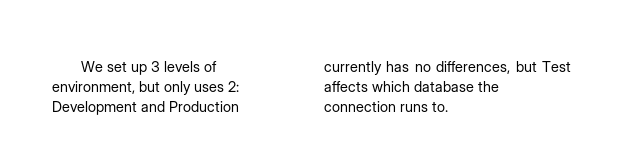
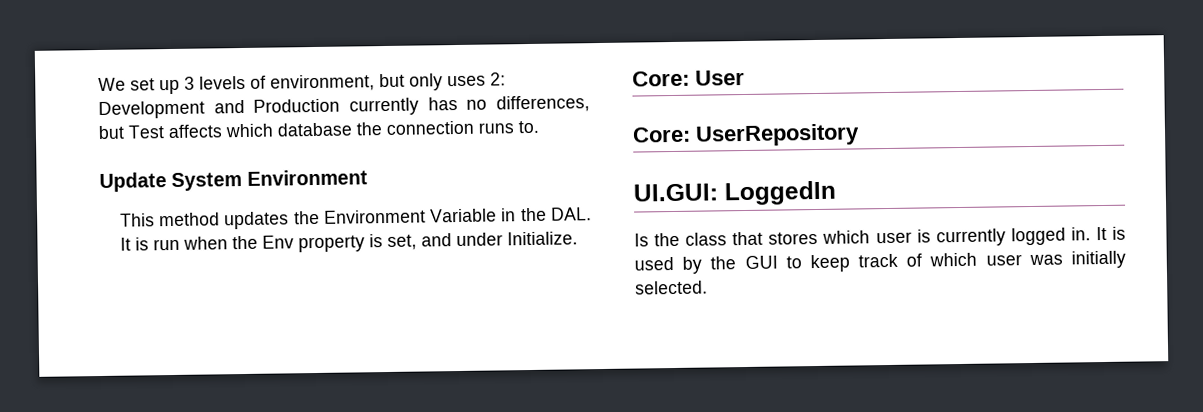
+ Update System Environment
+ This method updates the Environment Variable in the DAL. It is run when the Env property is set, and under Initialize.
+ Core: User
+ Core: UserRepository
+ UI.GUI: LoggedIn
+ Is the class that stores which user is currently logged in. It is used by the GUI to keep track of which user was initially selected.

